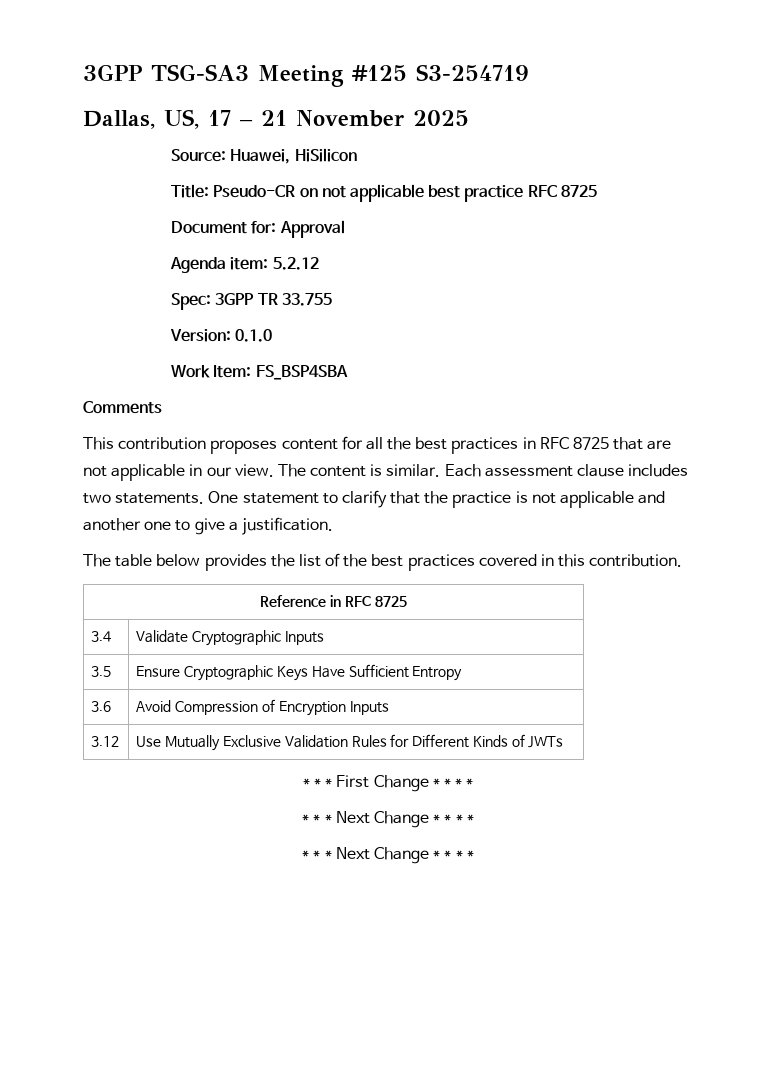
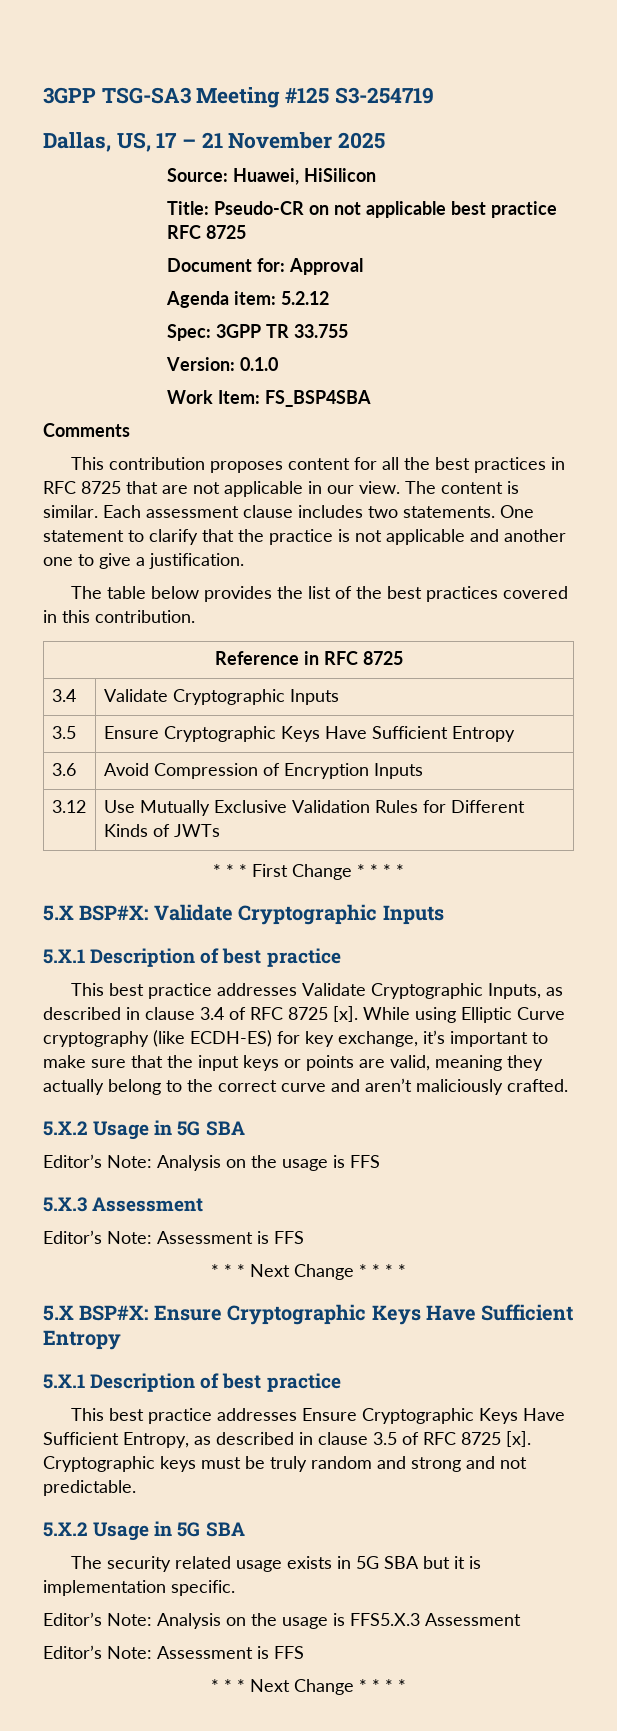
  * * * First Change * * * *
+ 5.X BSP#X: Validate Cryptographic Inputs
+ 5.X.1 Description of best practice
+ This best practice addresses Validate Cryptographic Inputs, as described in clause 3.4 of RFC 8725 [x]. While using Elliptic Curve cryptography (like ECDH-ES) for key exchange, it’s important to make sure that the input keys or points are valid, meaning they actually belong to the correct curve and aren’t maliciously crafted.
+ 5.X.2 Usage in 5G SBA
+ Editor’s Note: Analysis on the usage is FFS
+ 5.X.3 Assessment
+ Editor’s Note: Assessment is FFS
  * * * Next Change * * * *
+ 5.X BSP#X: Ensure Cryptographic Keys Have Sufficient Entropy
+ 5.X.1 Description of best practice
+ This best practice addresses Ensure Cryptographic Keys Have Sufficient Entropy, as described in clause 3.5 of RFC 8725 [x]. Cryptographic keys must be truly random and strong and not predictable.
+ 5.X.2 Usage in 5G SBA
+ The security related usage exists in 5G SBA but it is implementation specific.
+ Editor’s Note: Analysis on the usage is FFS5.X.3 Assessment
+ Editor’s Note: Assessment is FFS

